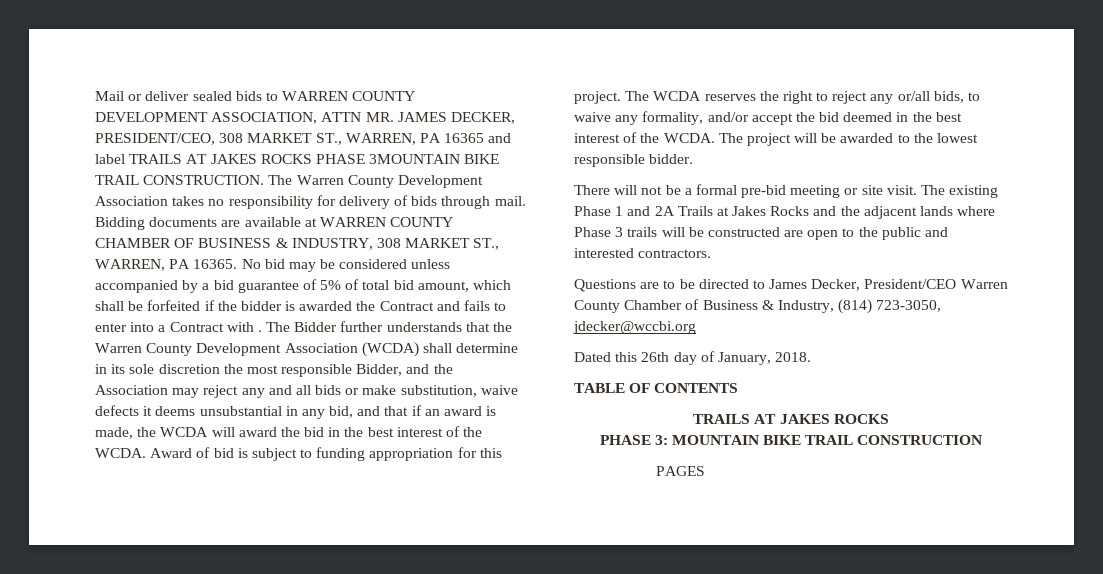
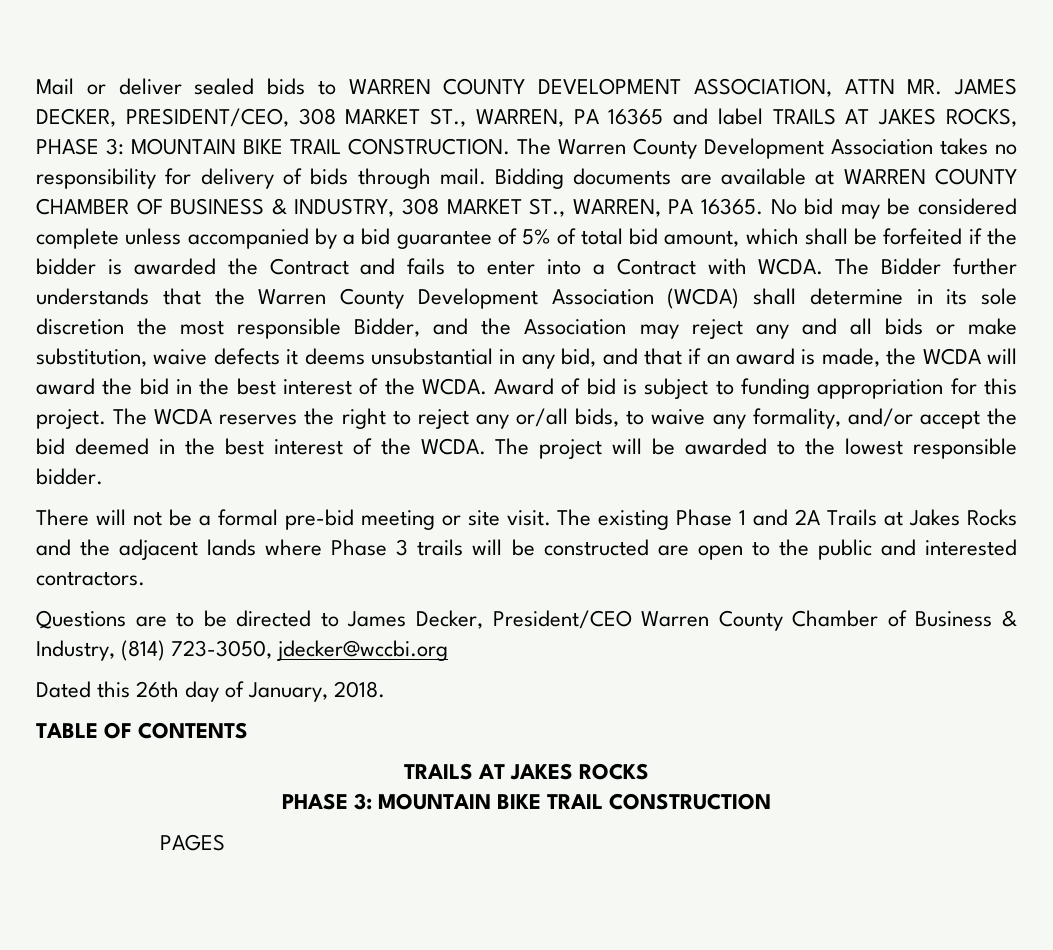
- Mail or deliver sealed bids to WARREN COUNTY DEVELOPMENT ASSOCIATION, ATTN MR. JAMES DECKER, PRESIDENT/CEO, 308 MARKET ST., WARREN, PA 16365 and label TRAILS AT JAKES ROCKS PHASE 3MOUNTAIN BIKE TRAIL CONSTRUCTION.
+ Mail or deliver sealed bids to WARREN COUNTY DEVELOPMENT ASSOCIATION, ATTN MR. JAMES DECKER, PRESIDENT/CEO, 308 MARKET ST., WARREN, PA 16365 and label TRAILS AT JAKES ROCKS, PHASE 3: MOUNTAIN BIKE TRAIL CONSTRUCTION.
- No bid may be considered unless accompanied by a bid guarantee of 5% of total bid amount, which shall be forfeited if the bidder is awarded the Contract and fails to enter into a Contract with .
+ No bid may be considered complete unless accompanied by a bid guarantee of 5% of total bid amount, which shall be forfeited if the bidder is awarded the Contract and fails to enter into a Contract with WCDA.

